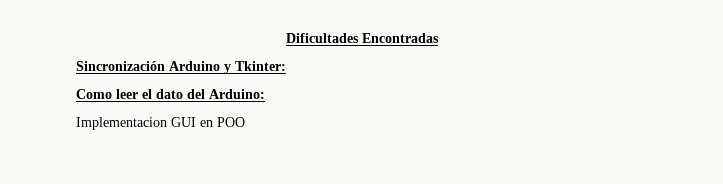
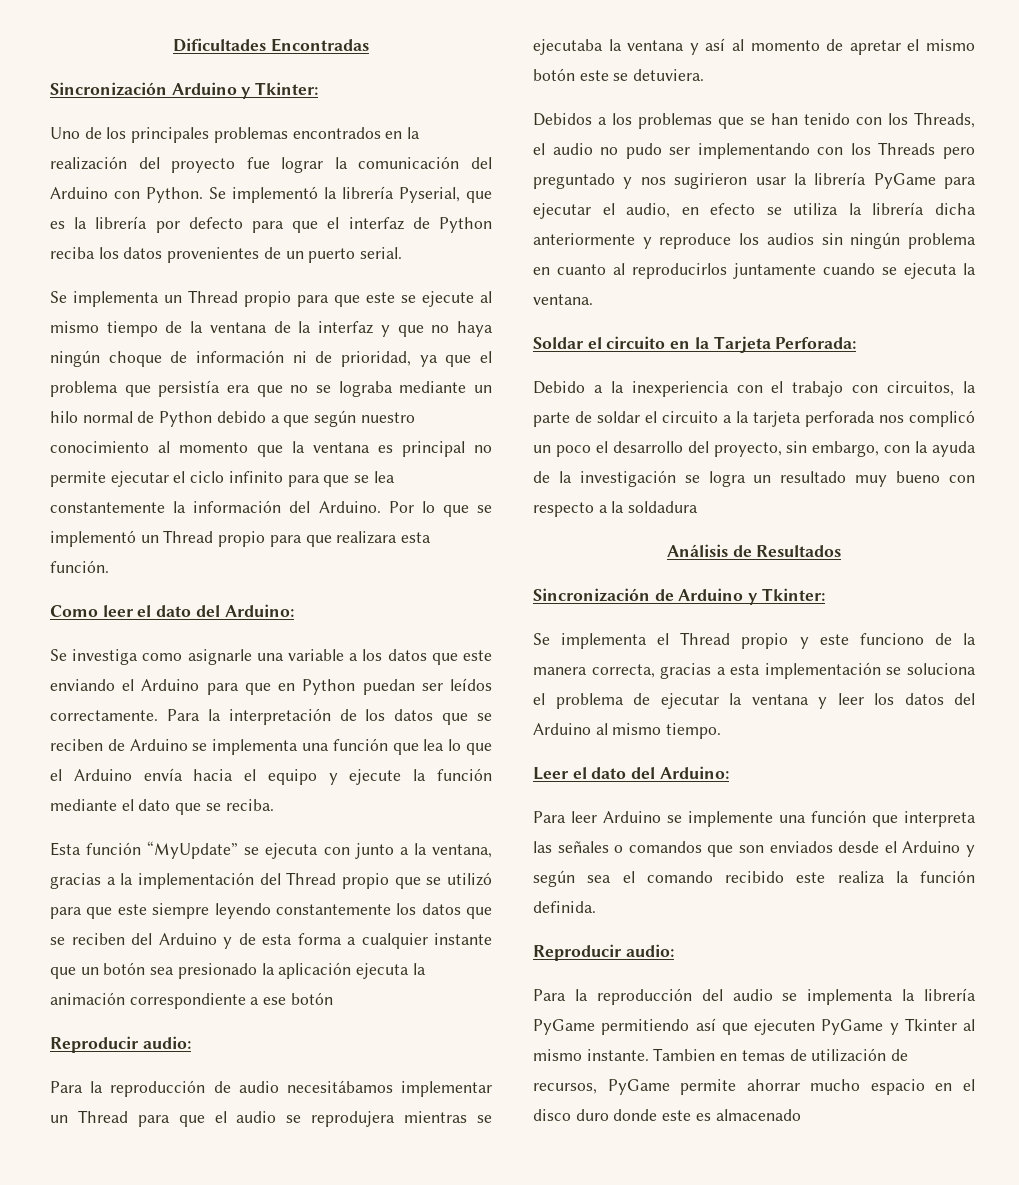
+ Uno de los principales problemas encontrados en la realización del proyecto fue lograr la comunicación del Arduino con Python. Se implementó la librería Pyserial, que es la librería por defecto para que el interfaz de Python reciba los datos provenientes de un puerto serial.
+ Se implementa un Thread propio para que este se ejecute al mismo tiempo de la ventana de la interfaz y que no haya ningún choque de información ni de prioridad, ya que el problema que persistía era que no se lograba mediante un hilo normal de Python debido a que según nuestro conocimiento al momento que la ventana es principal no permite ejecutar el ciclo infinito para que se lea constantemente la información del Arduino. Por lo que se implementó un Thread propio para que realizara esta función.
- Implementacion GUI en POO
+ Se investiga como asignarle una variable a los datos que este enviando el Arduino para que en Python puedan ser leídos correctamente. Para la interpretación de los datos que se reciben de Arduino se implementa una función que lea lo que el Arduino envía hacia el equipo y ejecute la función mediante el dato que se reciba.
+ Esta función “MyUpdate” se ejecuta con junto a la ventana, gracias a la implementación del Thread propio que se utilizó para que este siempre leyendo constantemente los datos que se reciben del Arduino y de esta forma a cualquier instante que un botón sea presionado la aplicación ejecuta la animación correspondiente a ese botón
+ Reproducir audio:
+ Para la reproducción de audio necesitábamos implementar un Thread para que el audio se reprodujera mientras se ejecutaba la ventana y así al momento de apretar el mismo botón este se detuviera.
+ Debidos a los problemas que se han tenido con los Threads, el audio no pudo ser implementando con los Threads pero preguntado y nos sugirieron usar la librería PyGame para ejecutar el audio, en efecto se utiliza la librería dicha anteriormente y reproduce los audios sin ningún problema en cuanto al reproducirlos juntamente cuando se ejecuta la ventana.
+ Soldar el circuito en la Tarjeta Perforada:
+ Debido a la inexperiencia con el trabajo con circuitos, la parte de soldar el circuito a la tarjeta perforada nos complicó un poco el desarrollo del proyecto, sin embargo, con la ayuda de la investigación se logra un resultado muy bueno con respecto a la soldadura
+ Análisis de Resultados
+ Sincronización de Arduino y Tkinter:
+ Se implementa el Thread propio y este funciono de la manera correcta, gracias a esta implementación se soluciona el problema de ejecutar la ventana y leer los datos del Arduino al mismo tiempo.
+ Leer el dato del Arduino:
+ Para leer Arduino se implemente una función que interpreta las señales o comandos que son enviados desde el Arduino y según sea el comando recibido este realiza la función definida.
+ Reproducir audio:
+ Para la reproducción del audio se implementa la librería PyGame permitiendo así que ejecuten PyGame y Tkinter al mismo instante. Tambien en temas de utilización de recursos, PyGame permite ahorrar mucho espacio en el disco duro donde este es almacenado

